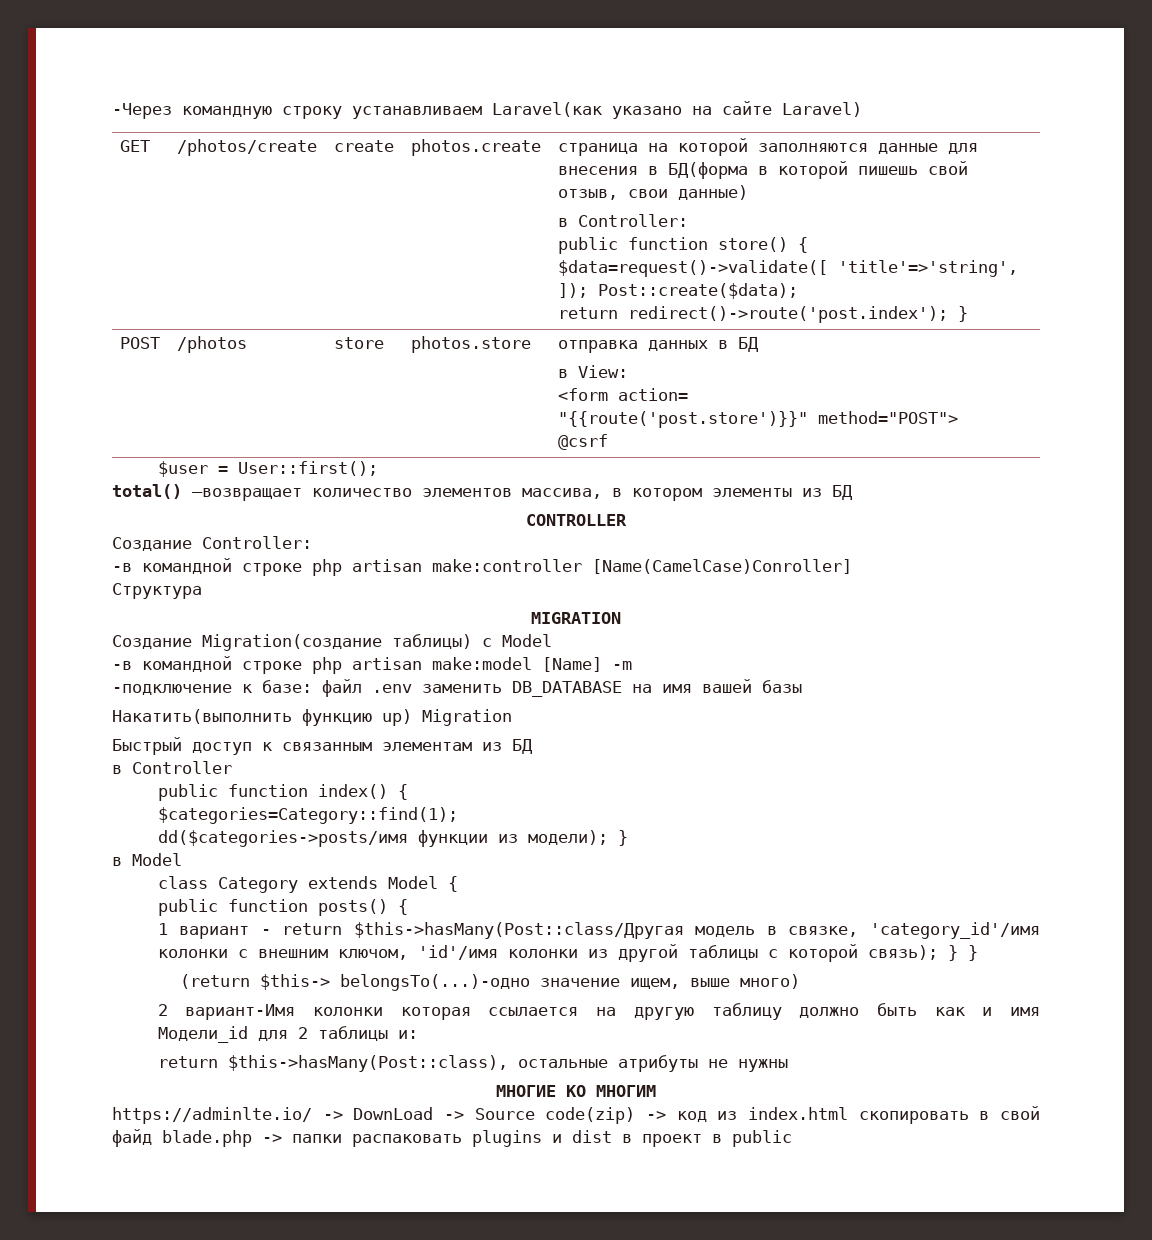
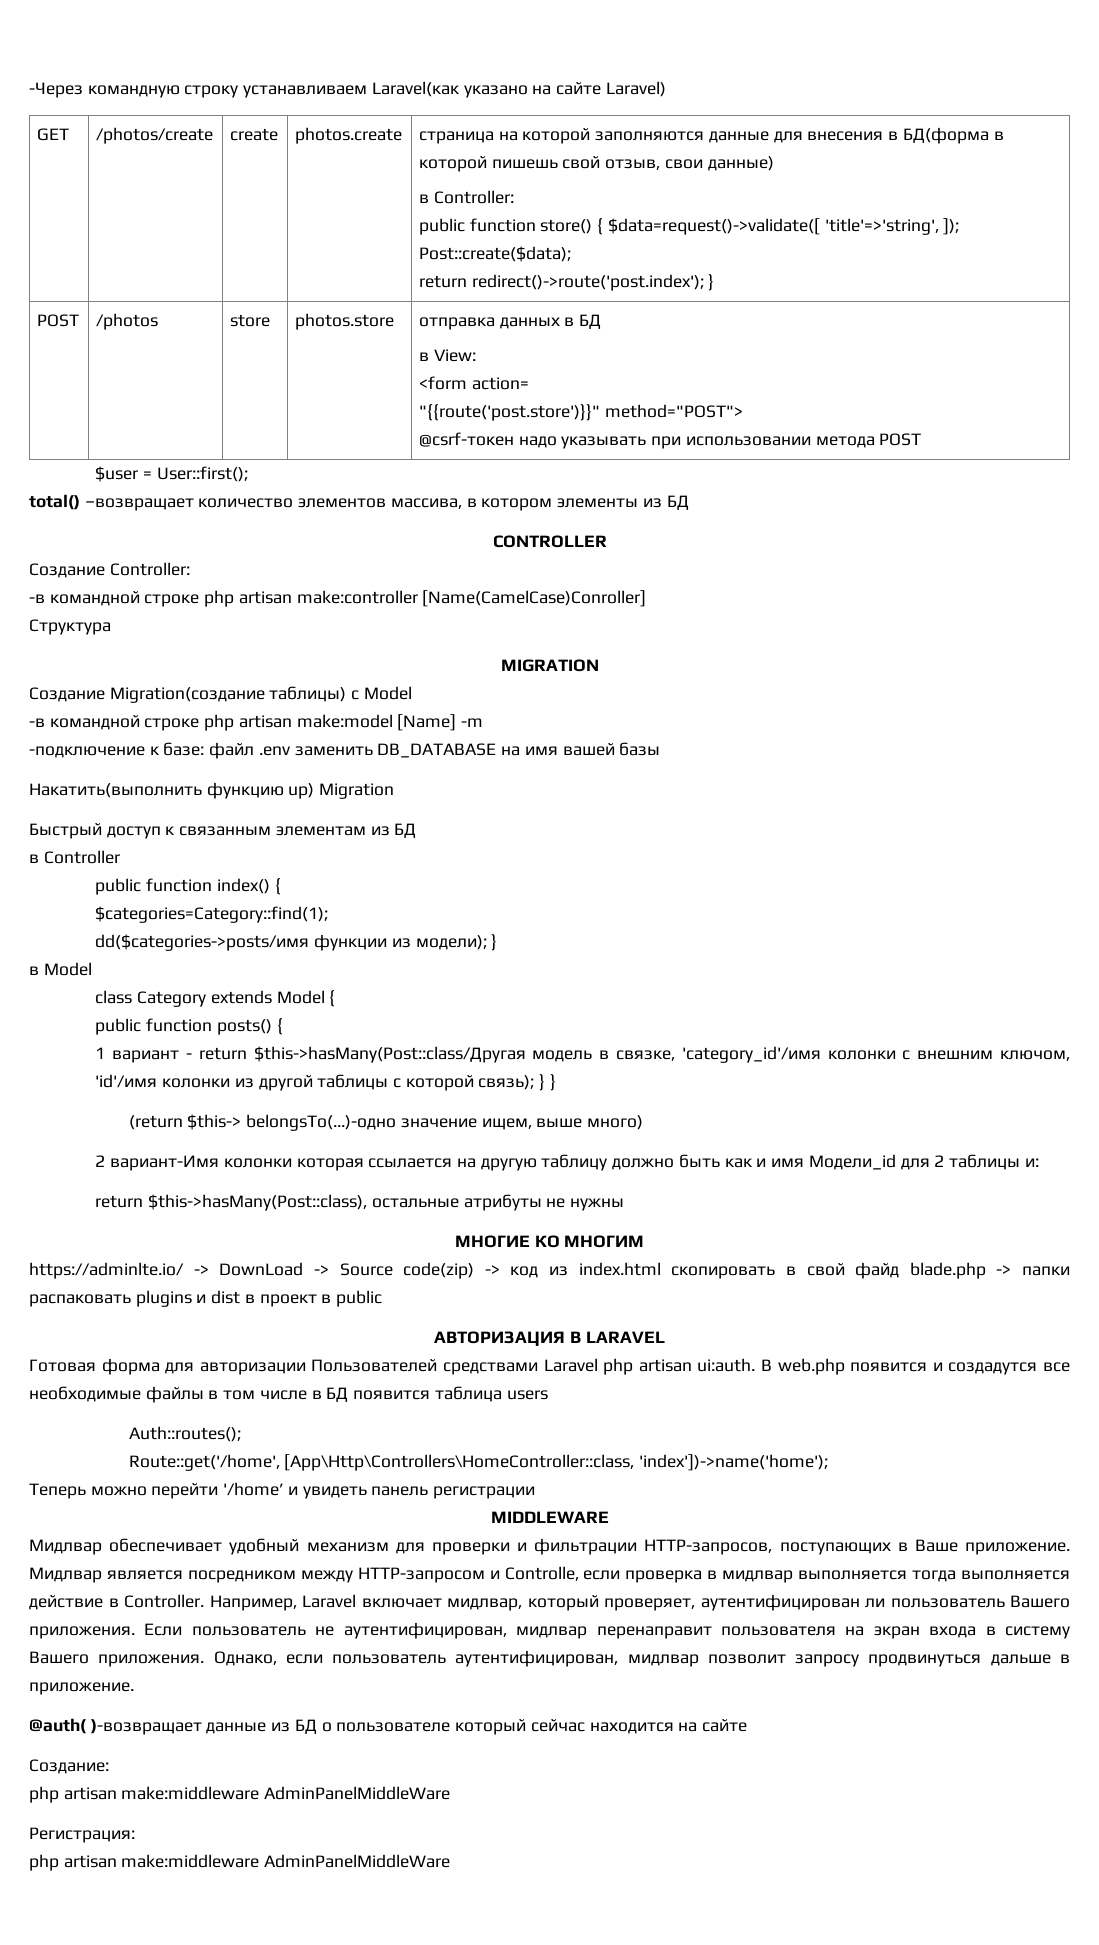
  POST | /photos | store | photos.store | отправка данных в БД
  в View:
  <form action=
  "{{route('post.store')}}" method="POST">
- @csrf
+ @csrf-токен надо указывать при использовании метода POST
+ АВТОРИЗАЦИЯ В LARAVEL
+ Готовая форма для авторизации Пользователей средствами Laravel php artisan ui:auth. В web.php появится и создадутся все необходимые файлы в том числе в БД появится таблица users
+ Auth::routes();
+ Route::get('/home', [App\Http\Controllers\HomeController::class, 'index'])->name('home');
+ Теперь можно перейти '/home’ и увидеть панель регистрации
+ MIDDLEWARE
+ Мидлвар обеспечивает удобный механизм для проверки и фильтрации HTTP-запросов, поступающих в Ваше приложение. Мидлвар является посредником между HTTP-запросом и Controlle, если проверка в мидлвар выполняется тогда выполняется действие в Controller. Например, Laravel включает мидлвар, который проверяет, аутентифицирован ли пользователь Вашего приложения. Если пользователь не аутентифицирован, мидлвар перенаправит пользователя на экран входа в систему Вашего приложения. Однако, если пользователь аутентифицирован, мидлвар позволит запросу продвинуться дальше в приложение.
+ @auth( )-возвращает данные из БД о пользователе который сейчас находится на сайте
+ Создание:
+ php artisan make:middleware AdminPanelMiddleWare
+ Регистрация:
+ php artisan make:middleware AdminPanelMiddleWare

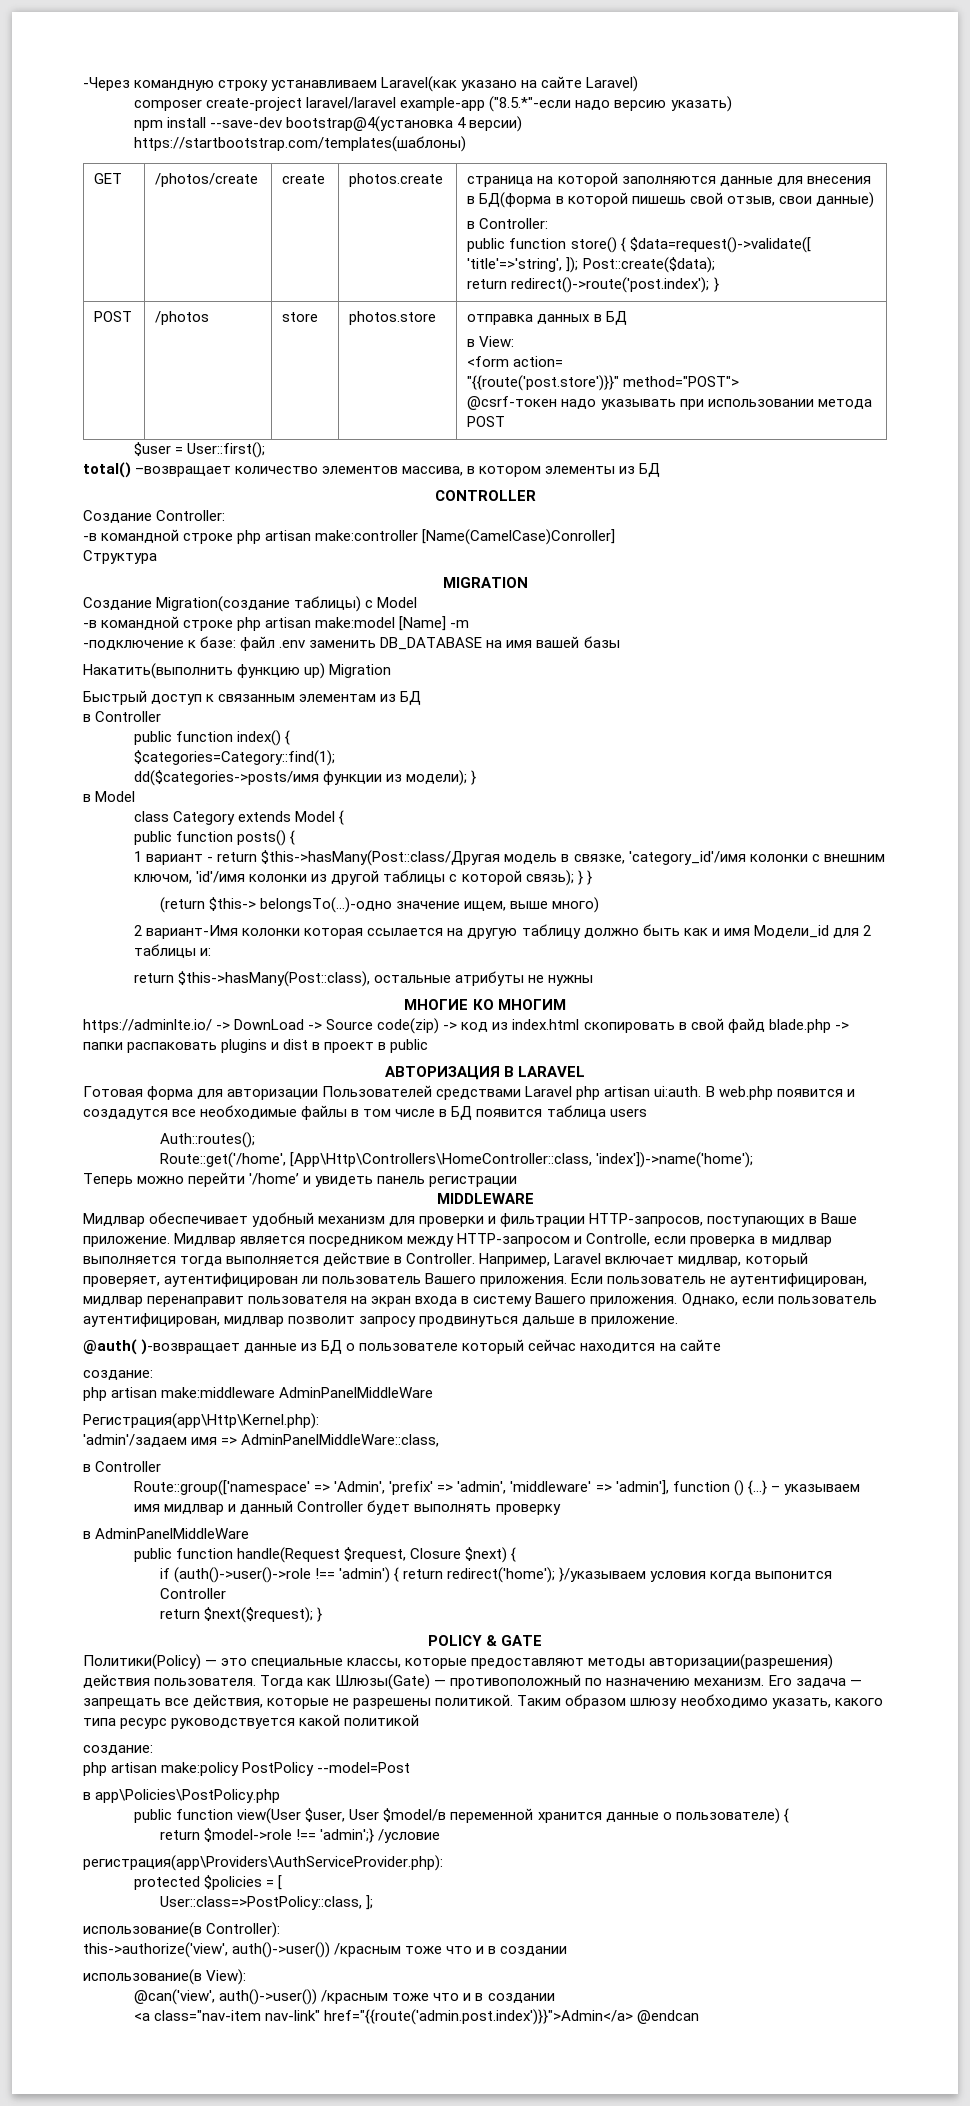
+ composer create-project laravel/laravel example-app ("8.5.*"-если надо версию указать)
+ npm install --save-dev bootstrap@4(установка 4 версии)
+ https://startbootstrap.com/templates(шаблоны)
  @auth( )-возвращает данные из БД о пользователе который сейчас находится на сайте
- Создание:
+ создание:
- Регистрация:
- php artisan make:middleware AdminPanelMiddleWare
+ Регистрация(app\Http\Kernel.php):
+ 'admin'/задаем имя => AdminPanelMiddleWare::class,
+ в Controller
+ Route::group(['namespace' => 'Admin', 'prefix' => 'admin', 'middleware' => 'admin'], function () {...} – указываем имя мидлвар и данный Controller будет выполнять проверку
+ в AdminPanelMiddleWare
+ public function handle(Request $request, Closure $next) {
+ if (auth()->user()->role !== 'admin') { return redirect('home'); }/указываем условия когда выпонится Controller
+ return $next($request); }
+ POLICY & GATE
+ Политики(Policy) — это специальные классы, которые предоставляют методы авторизации(разрешения) действия пользователя. Тогда как Шлюзы(Gate) — противоположный по назначению механизм. Его задача — запрещать все действия, которые не разрешены политикой. Таким образом шлюзу необходимо указать, какого типа ресурс руководствуется какой политикой
+ создание:
+ php artisan make:policy PostPolicy --model=Post
+ в app\Policies\PostPolicy.php
+ public function view(User $user, User $model/в переменной хранится данные о пользователе) {
+ return $model->role !== 'admin';} /условие
+ регистрация(app\Providers\AuthServiceProvider.php):
+ protected $policies = [
+ User::class=>PostPolicy::class, ];
+ использование(в Controller):
+ this->authorize('view', auth()->user()) /красным тоже что и в создании
+ использование(в View):
+ @can('view', auth()->user()) /красным тоже что и в создании
+ <a class="nav-item nav-link" href="{{route('admin.post.index')}}">Admin</a> @endcan

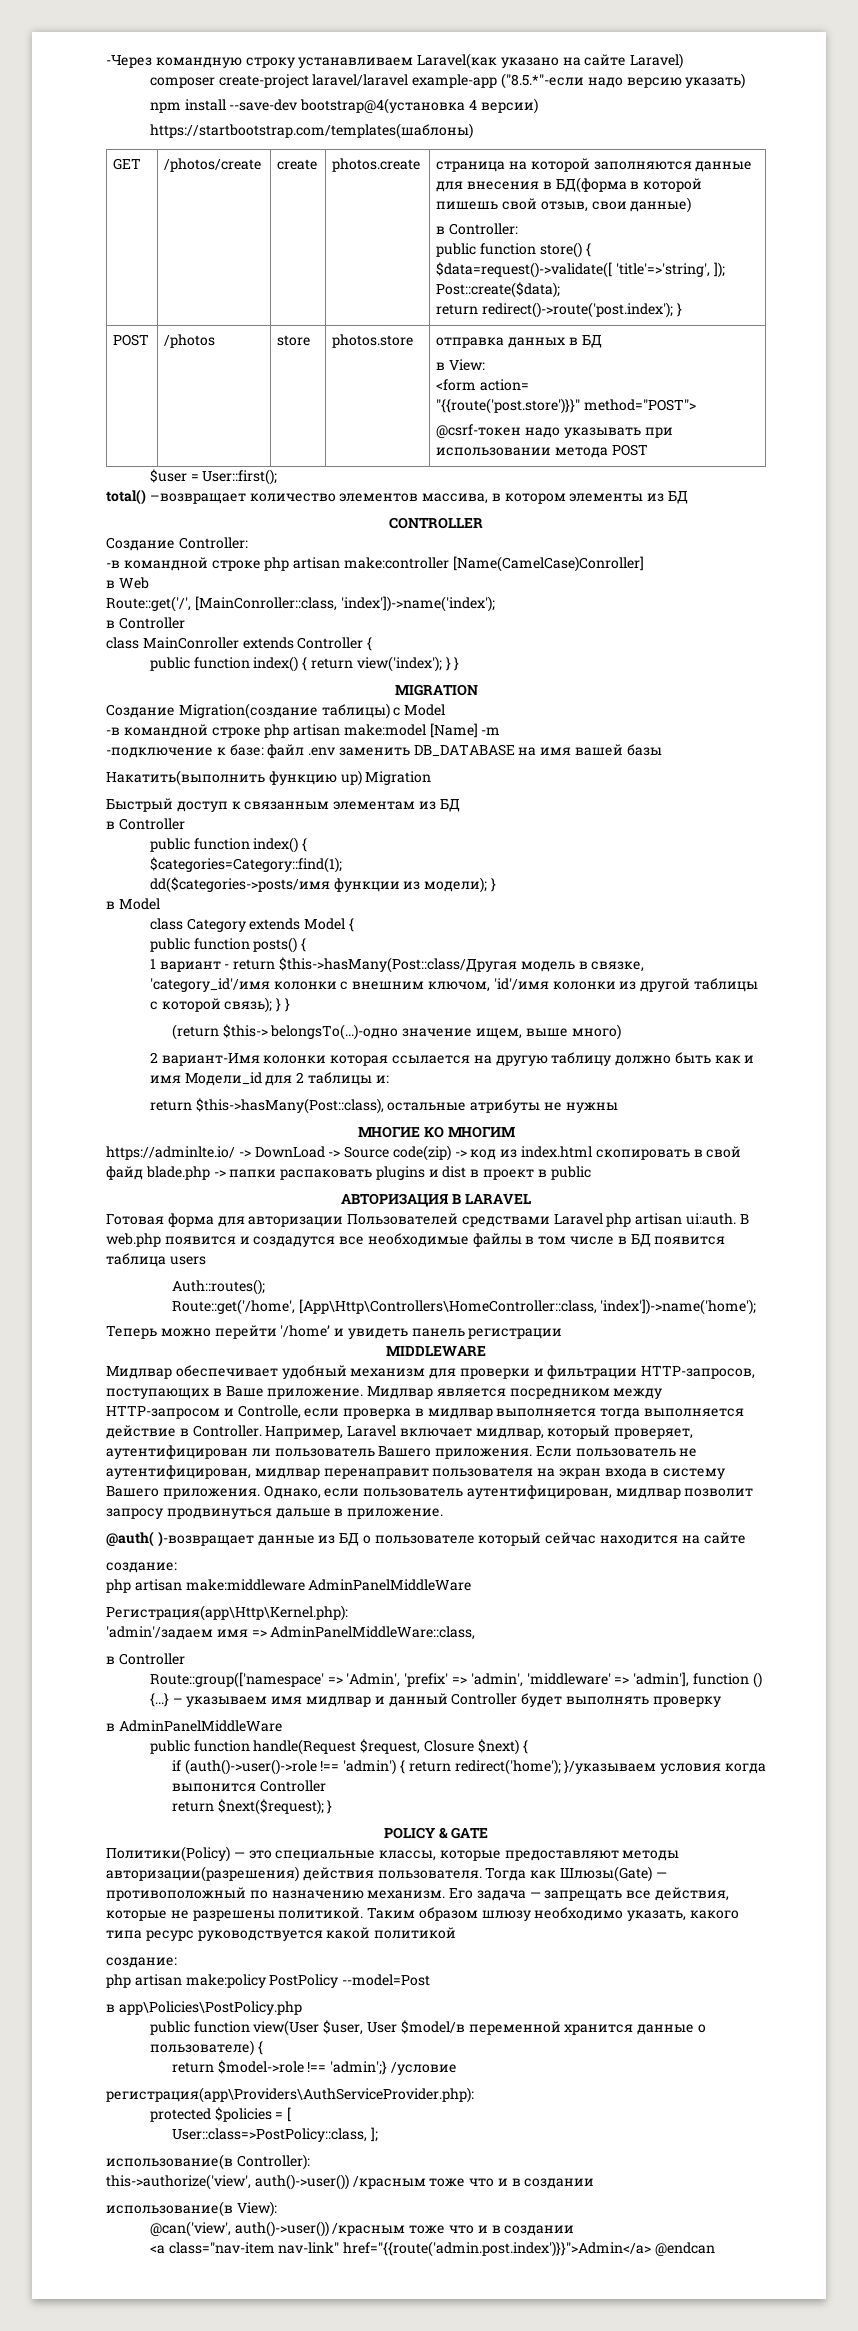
- Структура
+ в Web
+ Route::get('/', [MainConroller::class, 'index'])->name('index');
+ в Controller
+ class MainConroller extends Controller {
+ public function index() { return view('index'); } }

